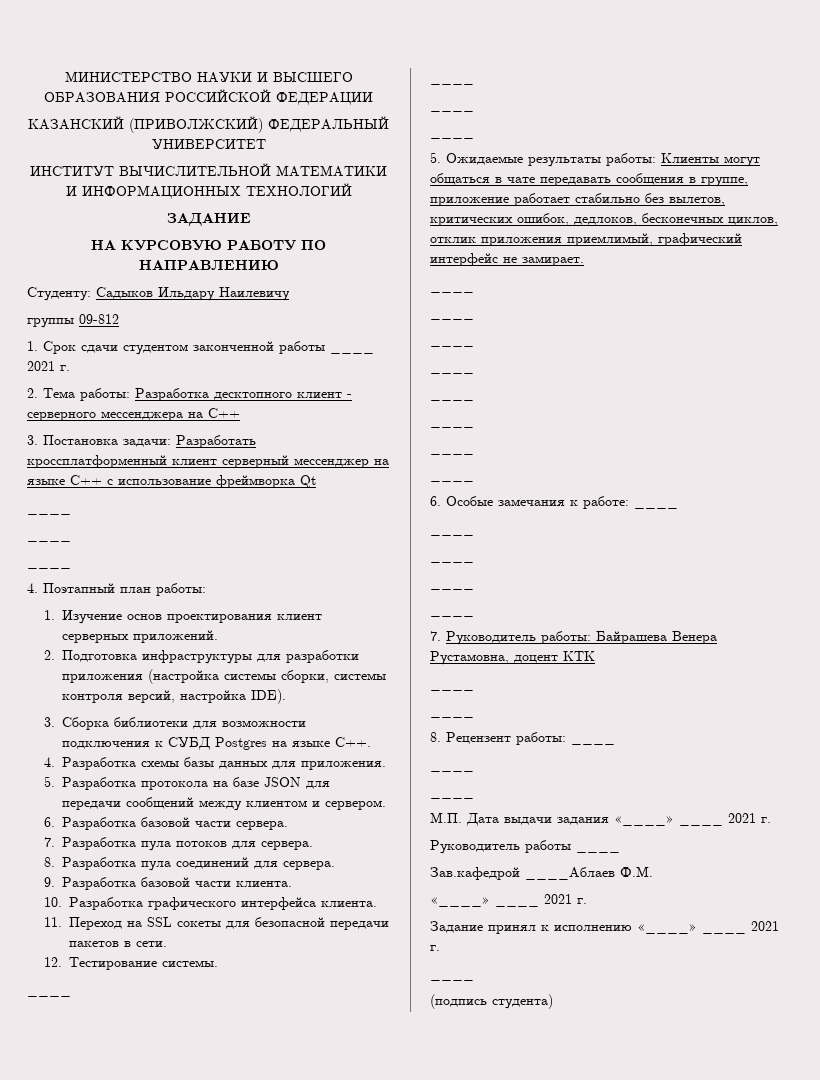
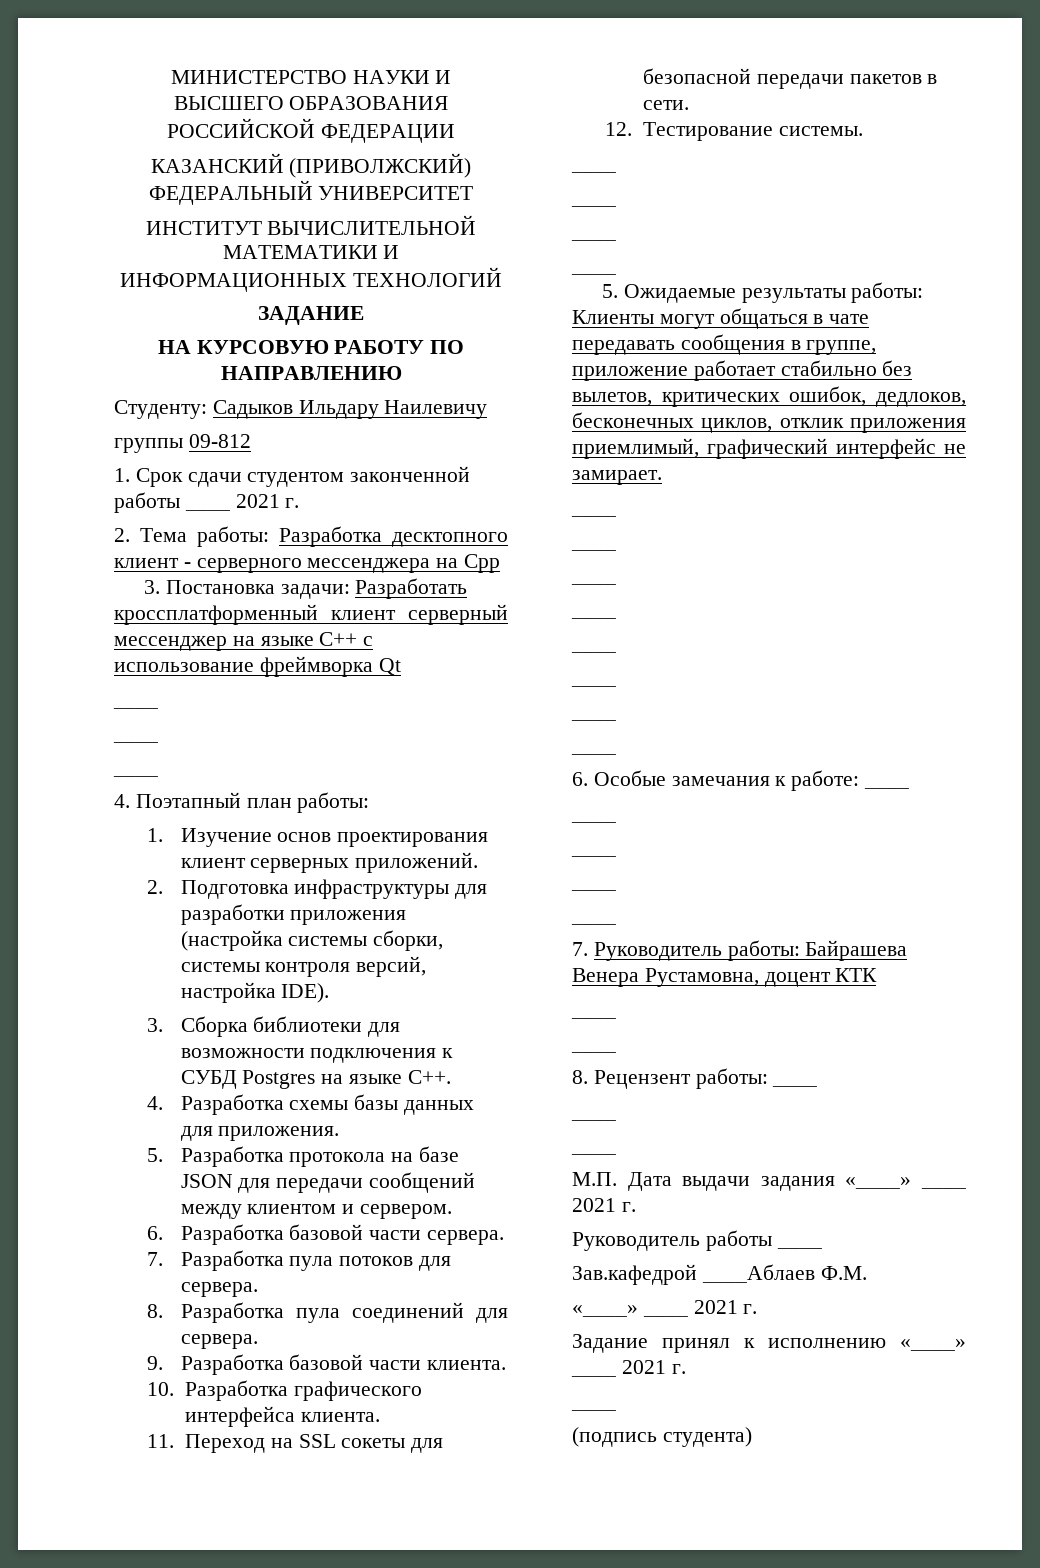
- 2. Тема работы: Разработка десктопного клиент - серверного мессенджера на С++
+ 2. Тема работы: Разработка десктопного клиент - серверного мессенджера на Сpp

